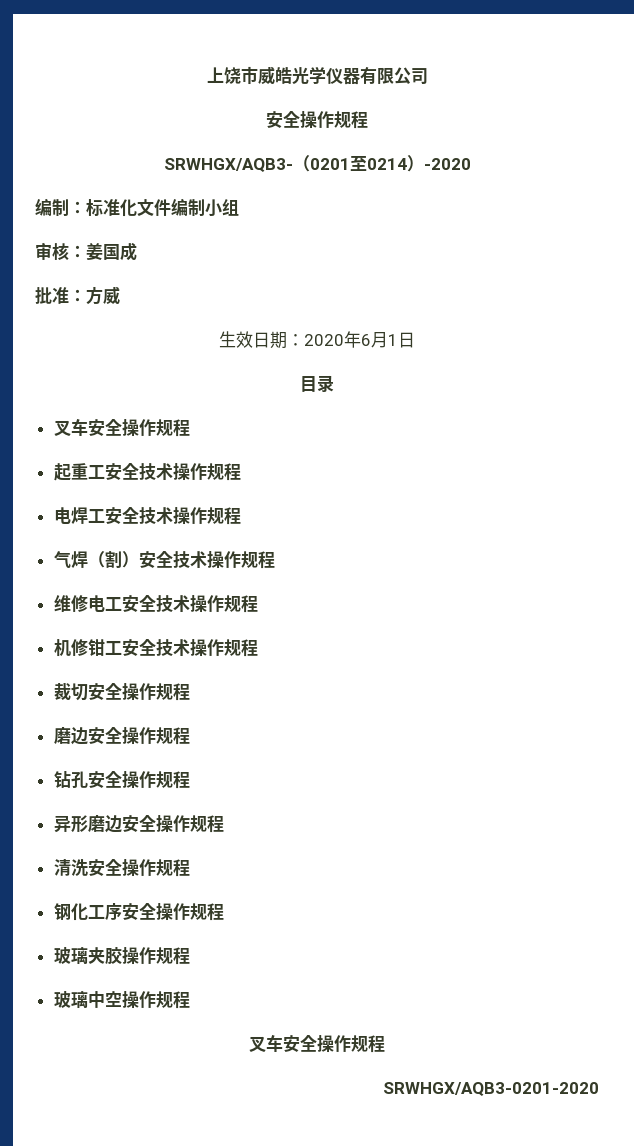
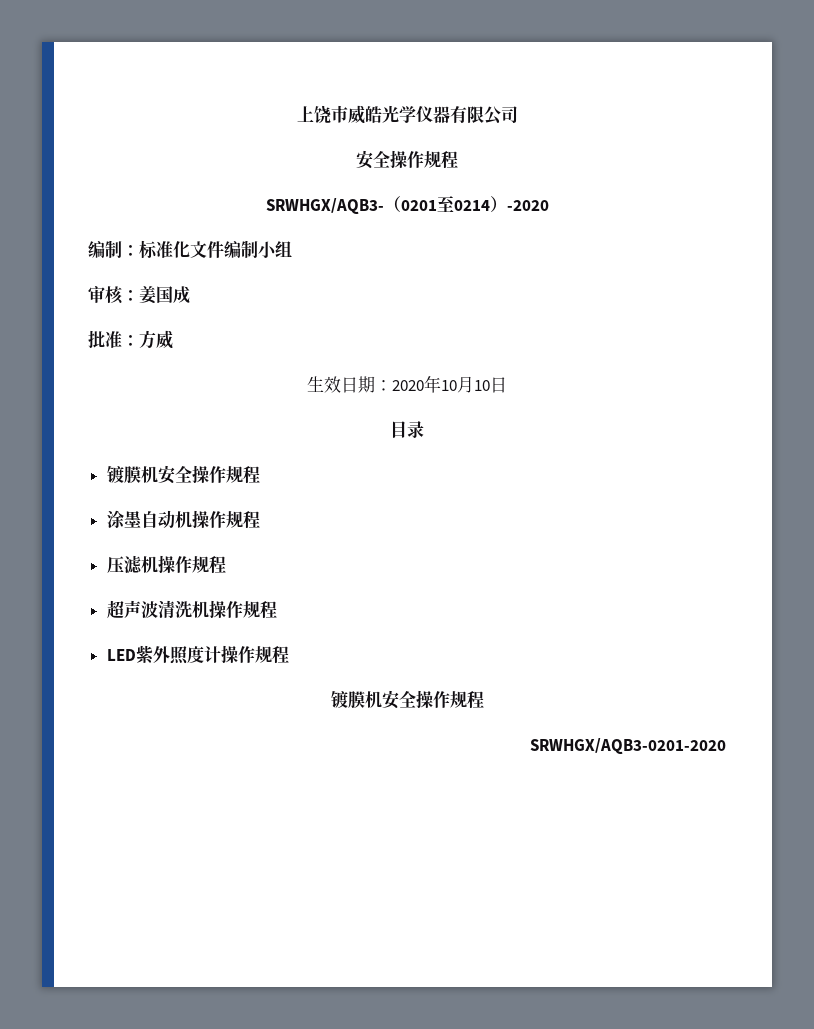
- 生效日期：2020年6月1日
+ 生效日期：2020年10月10日
  目录
- 叉车安全操作规程
- 起重工安全技术操作规程
- 电焊工安全技术操作规程
- 气焊（割）安全技术操作规程
- 维修电工安全技术操作规程
- 机修钳工安全技术操作规程
- 裁切安全操作规程
- 磨边安全操作规程
- 钻孔安全操作规程
- 异形磨边安全操作规程
- 清洗安全操作规程
- 钢化工序安全操作规程
- 玻璃夹胶操作规程
- 玻璃中空操作规程
- 叉车安全操作规程
+ 镀膜机安全操作规程
+ 涂墨自动机操作规程
+ 压滤机操作规程
+ 超声波清洗机操作规程
+ LED紫外照度计操作规程
+ 镀膜机安全操作规程

